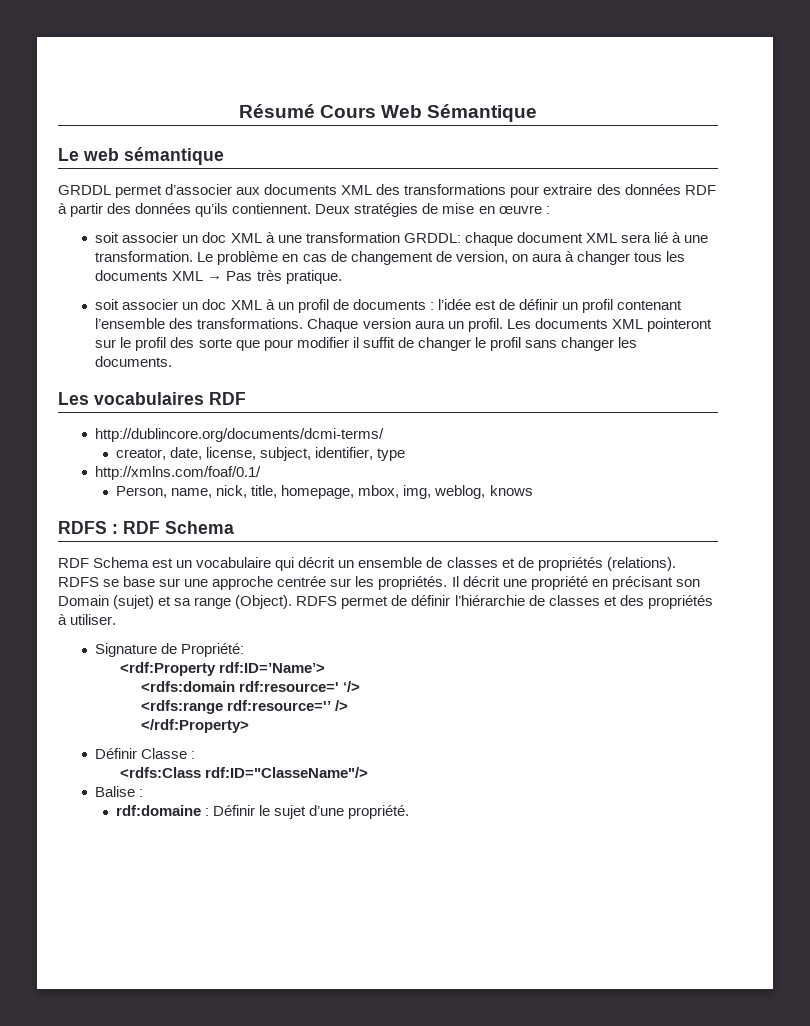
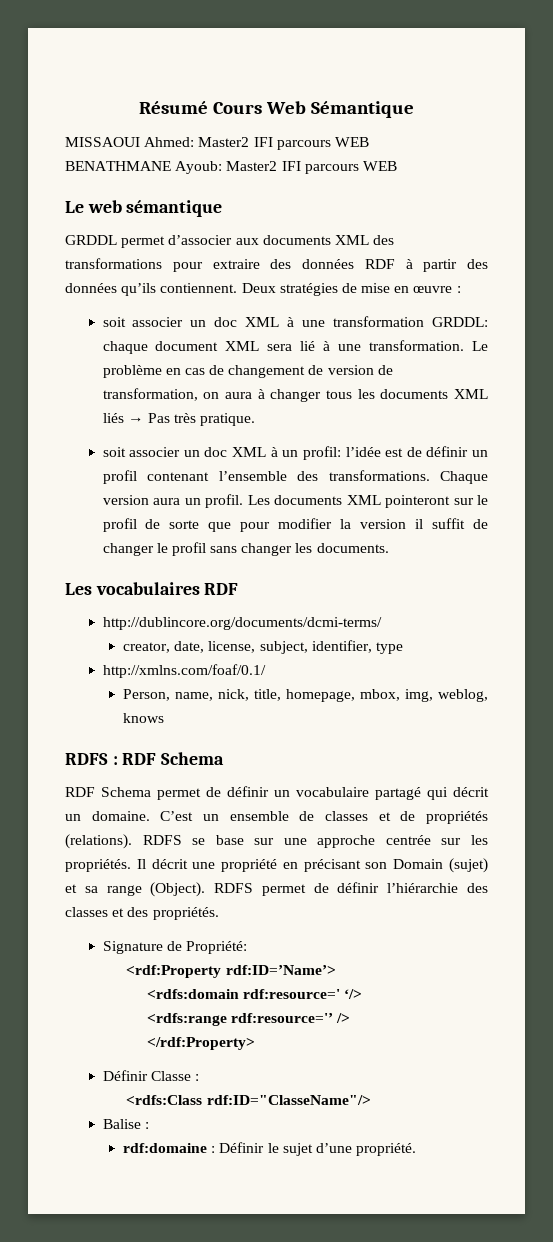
+ MISSAOUI Ahmed: Master2 IFI parcours WEB
+ BENATHMANE Ayoub: Master2 IFI parcours WEB
- Le problème en cas de changement de version, on aura à changer tous les documents XML → Pas très pratique.
+ Le problème en cas de changement de version de transformation, on aura à changer tous les documents XML liés → Pas très pratique.
- soit associer un doc XML à un profil de documents : l’idée est de définir un profil contenant l’ensemble des transformations.
+ soit associer un doc XML à un profil: l’idée est de définir un profil contenant l’ensemble des transformations.
- Les documents XML pointeront sur le profil des sorte que pour modifier il suffit de changer le profil sans changer les documents.
+ Les documents XML pointeront sur le profil de sorte que pour modifier la version il suffit de changer le profil sans changer les documents.
- RDF Schema est un vocabulaire qui décrit un ensemble de classes et de propriétés (relations).
+ RDF Schema permet de définir un vocabulaire partagé qui décrit un domaine. C’est un ensemble de classes et de propriétés (relations).
- RDFS permet de définir l’hiérarchie de classes et des propriétés à utiliser.
+ RDFS permet de définir l’hiérarchie des classes et des propriétés.

